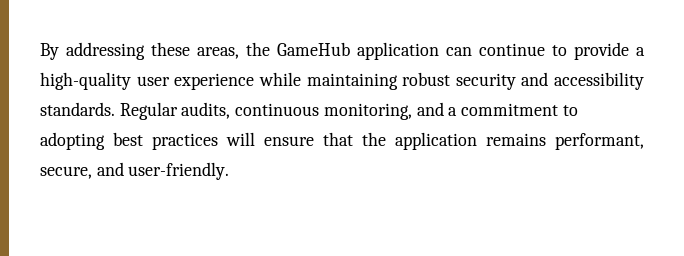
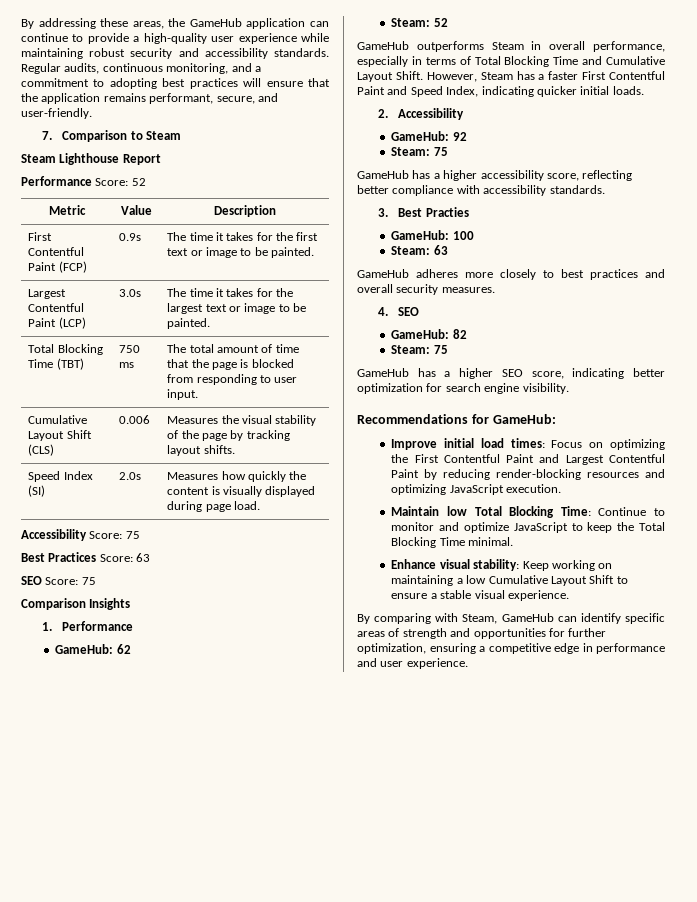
+ 7. Comparison to Steam
+ Steam Lighthouse Report
+ Performance Score: 52
+ Metric | Value | Description
+ First Contentful Paint (FCP) | 0.9s | The time it takes for the first text or image to be painted.
+ Largest Contentful Paint (LCP) | 3.0s | The time it takes for the largest text or image to be painted.
+ Total Blocking Time (TBT) | 750 ms | The total amount of time that the page is blocked from responding to user input.
+ Cumulative Layout Shift (CLS) | 0.006 | Measures the visual stability of the page by tracking layout shifts.
+ Speed Index (SI) | 2.0s | Measures how quickly the content is visually displayed during page load.
+ Accessibility Score: 75
+ Best Practices Score: 63
+ SEO Score: 75
+ Comparison Insights
+ 1. Performance
+ GameHub: 62
+ Steam: 52
+ GameHub outperforms Steam in overall performance, especially in terms of Total Blocking Time and Cumulative Layout Shift. However, Steam has a faster First Contentful Paint and Speed Index, indicating quicker initial loads.
+ 2. Accessibility
+ GameHub: 92
+ Steam: 75
+ GameHub has a higher accessibility score, reflecting better compliance with accessibility standards.
+ 3. Best Practies
+ GameHub: 100
+ Steam: 63
+ GameHub adheres more closely to best practices and overall security measures.
+ 4. SEO
+ GameHub: 82
+ Steam: 75
+ GameHub has a higher SEO score, indicating better optimization for search engine visibility.
+ Recommendations for GameHub:
+ Improve initial load times: Focus on optimizing the First Contentful Paint and Largest Contentful Paint by reducing render-blocking resources and optimizing JavaScript execution.
+ Maintain low Total Blocking Time: Continue to monitor and optimize JavaScript to keep the Total Blocking Time minimal.
+ Enhance visual stability: Keep working on maintaining a low Cumulative Layout Shift to ensure a stable visual experience.
+ By comparing with Steam, GameHub can identify specific areas of strength and opportunities for further optimization, ensuring a competitive edge in performance and user experience.

